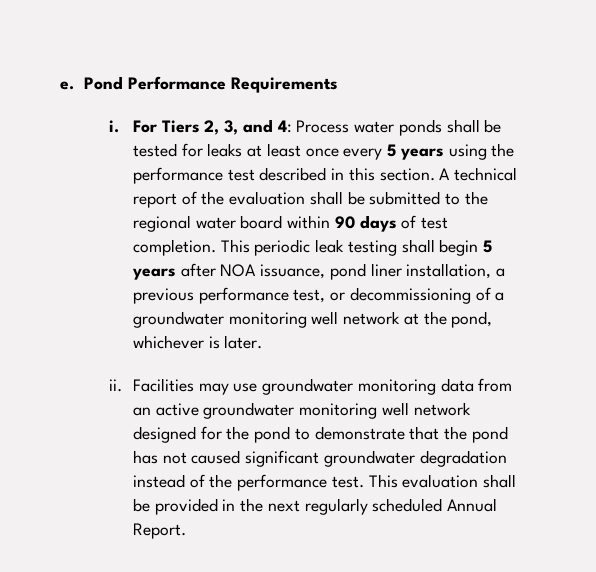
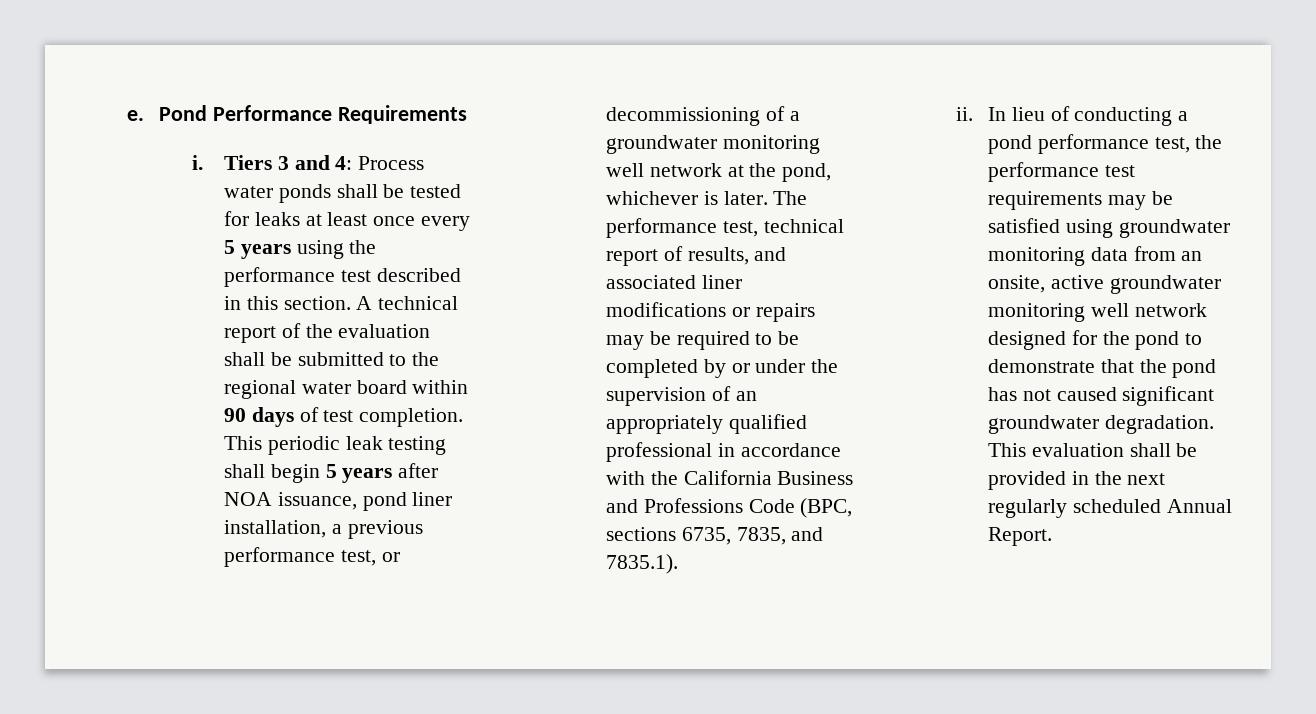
- For Tiers 2, 3, and 4: Process water ponds shall be tested for leaks at least once every 5 years using the performance test described in this section.
+ Tiers 3 and 4: Process water ponds shall be tested for leaks at least once every 5 years using the performance test described in this section.
- This periodic leak testing shall begin 5 years after NOA issuance, pond liner installation, a previous performance test, or decommissioning of a groundwater monitoring well network at the pond, whichever is later.
- ii. Facilities may use groundwater monitoring data from an active groundwater monitoring well network designed for the pond to demonstrate that the pond has not caused significant groundwater degradation instead of the performance test.
+ This periodic leak testing shall begin 5 years after NOA issuance, pond liner installation, a previous performance test, or decommissioning of a groundwater monitoring well network at the pond, whichever is later. The performance test, technical report of results, and associated liner modifications or repairs may be required to be completed by or under the supervision of an appropriately qualified professional in accordance with the California Business and Professions Code (BPC, sections 6735, 7835, and 7835.1).
+ ii. In lieu of conducting a pond performance test, the performance test requirements may be satisfied using groundwater monitoring data from an onsite, active groundwater monitoring well network designed for the pond to demonstrate that the pond has not caused significant groundwater degradation.

